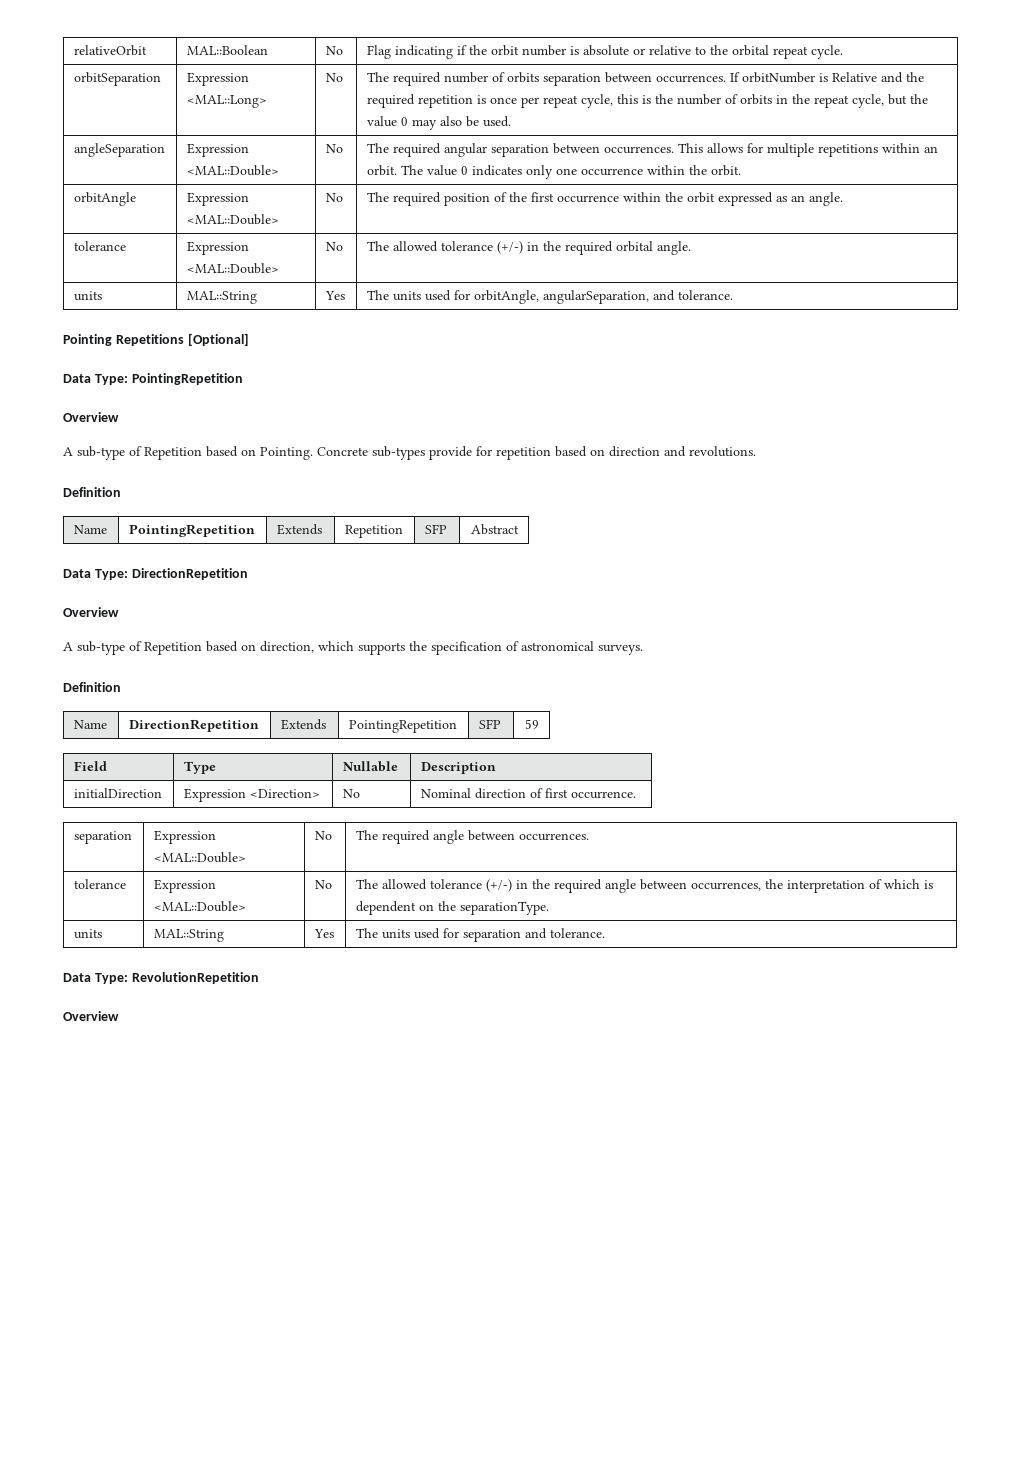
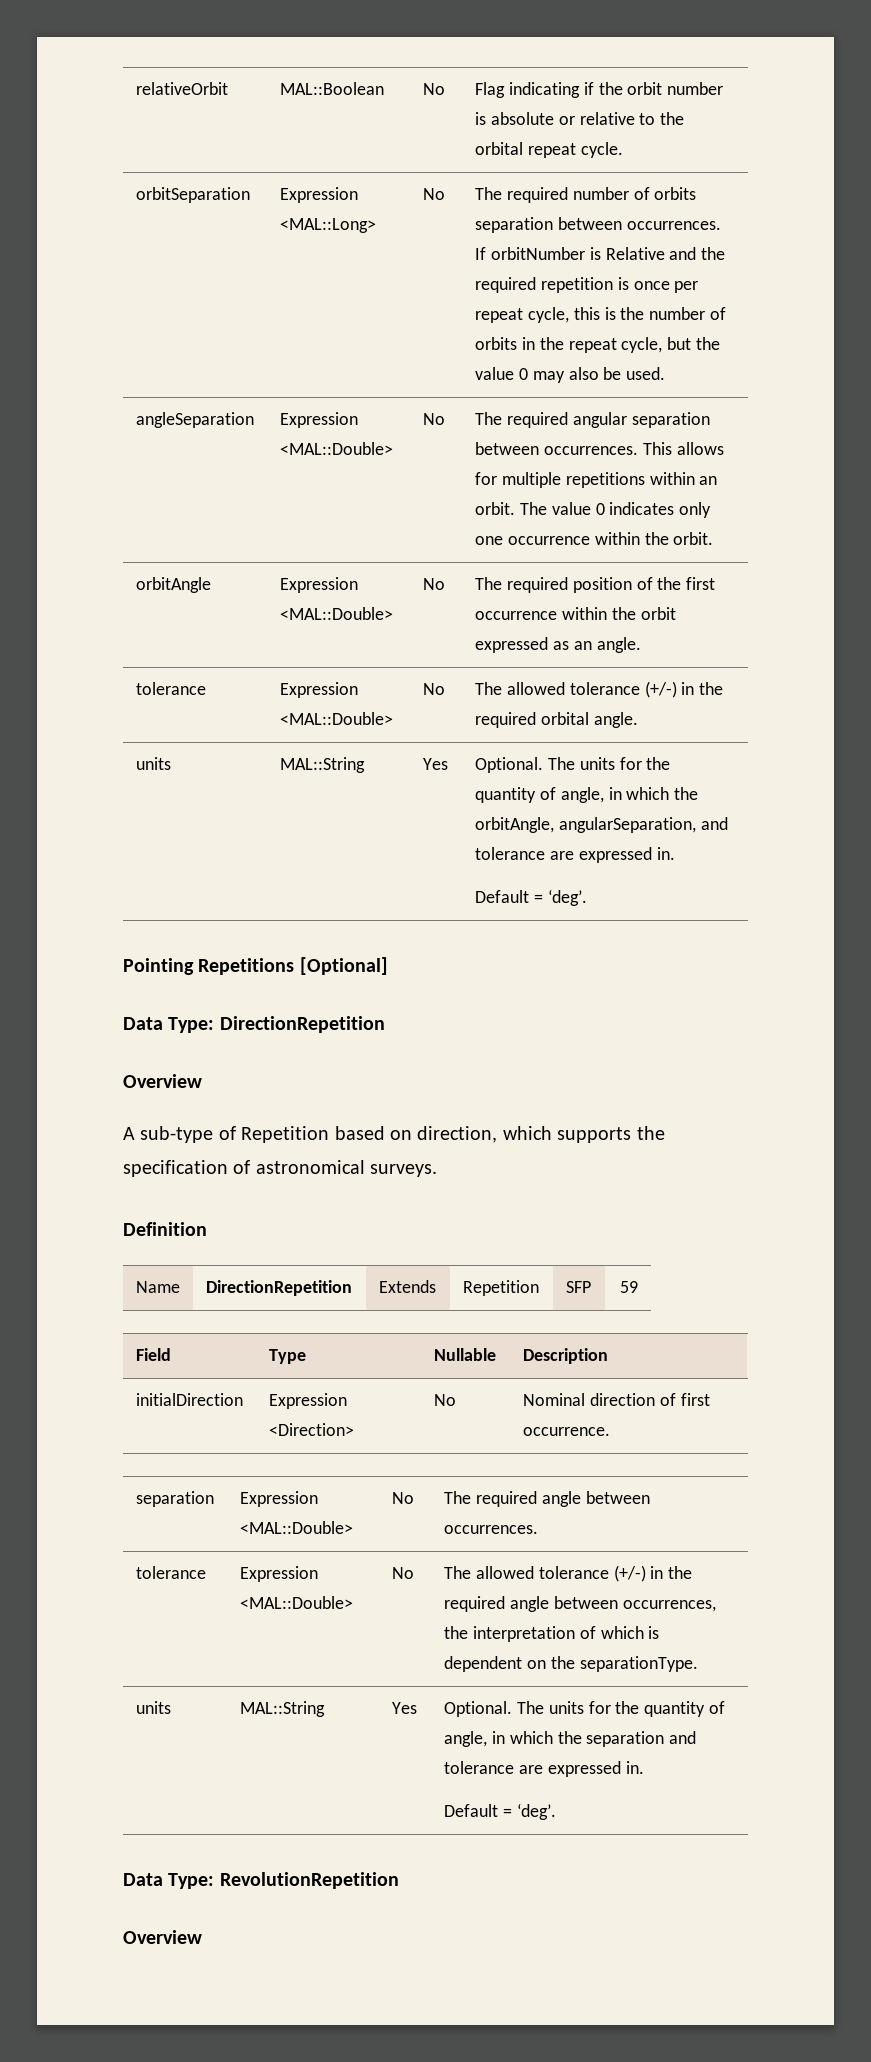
- units | MAL::String | Yes | The units used for orbitAngle, angularSeparation, and tolerance.
+ units | MAL::String | Yes | Optional. The units for the quantity of angle, in which the orbitAngle, angularSeparation, and tolerance are expressed in.
+ Default = ‘deg’.
  Pointing Repetitions [Optional]
- Data Type: PointingRepetition
- Overview
- A sub-type of Repetition based on Pointing. Concrete sub-types provide for repetition based on direction and revolutions.
- Definition
- Name | PointingRepetition | Extends | Repetition | SFP | Abstract
- Name | DirectionRepetition | Extends | PointingRepetition | SFP | 59
+ Name | DirectionRepetition | Extends | Repetition | SFP | 59
- units | MAL::String | Yes | The units used for separation and tolerance.
+ units | MAL::String | Yes | Optional. The units for the quantity of angle, in which the separation and tolerance are expressed in.
+ Default = ‘deg’.

